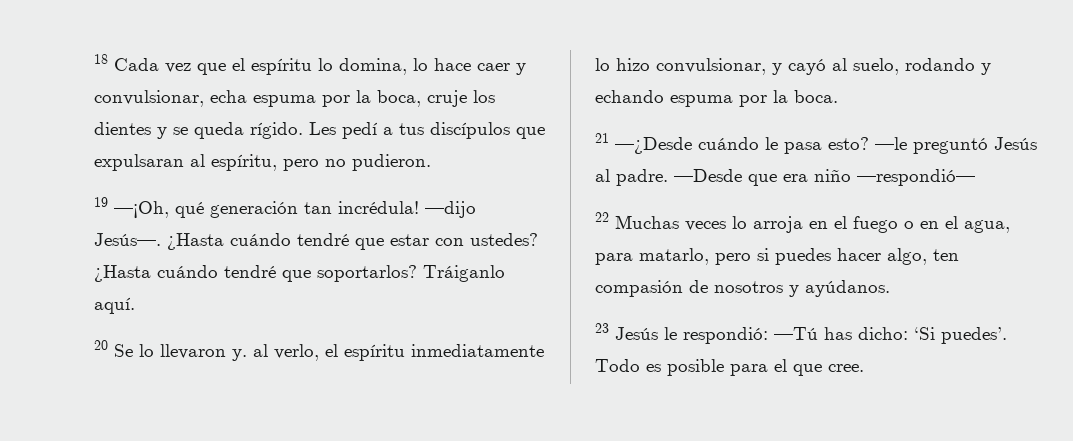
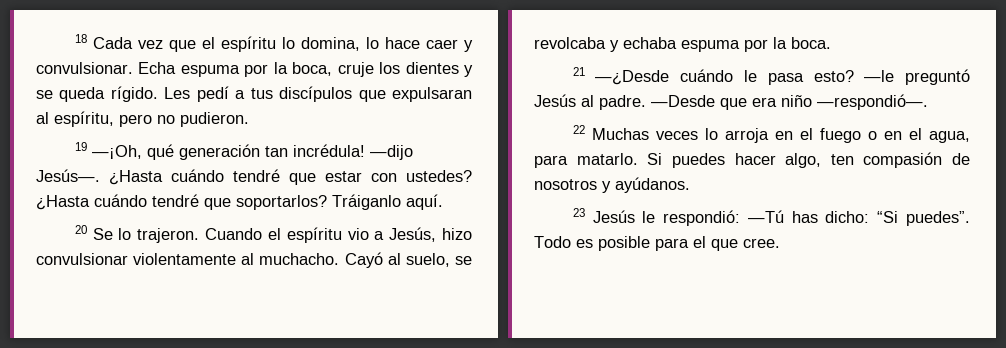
- 18 Cada vez que el espíritu lo domina, lo hace caer y convulsionar, echa espuma por la boca, cruje los dientes y se queda rígido.
+ 18 Cada vez que el espíritu lo domina, lo hace caer y convulsionar. Echa espuma por la boca, cruje los dientes y se queda rígido.
- 20 Se lo llevaron y. al verlo, el espíritu inmediatamente lo hizo convulsionar, y cayó al suelo, rodando y echando espuma por la boca.
+ 20 Se lo trajeron. Cuando el espíritu vio a Jesús, hizo convulsionar violentamente al muchacho. Cayó al suelo, se revolcaba y echaba espuma por la boca.
- —Desde que era niño —respondió—
+ —Desde que era niño —respondió—.
- 22 Muchas veces lo arroja en el fuego o en el agua, para matarlo, pero si puedes hacer algo, ten compasión de nosotros y ayúdanos.
+ 22 Muchas veces lo arroja en el fuego o en el agua, para matarlo. Si puedes hacer algo, ten compasión de nosotros y ayúdanos.
- 23 Jesús le respondió: —Tú has dicho: ‘Si puedes’.
+ 23 Jesús le respondió: —Tú has dicho: “Si puedes”.

